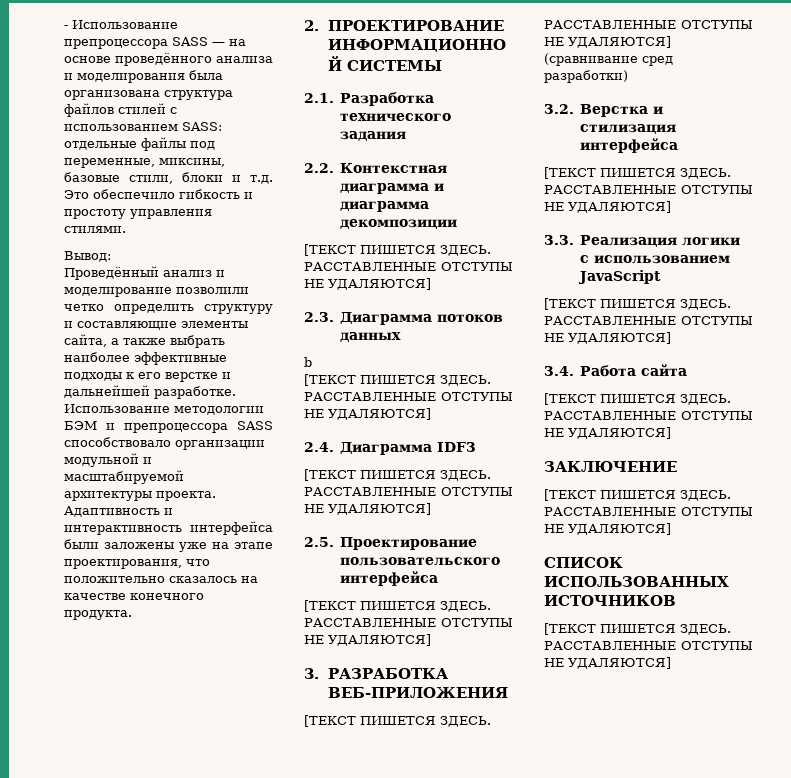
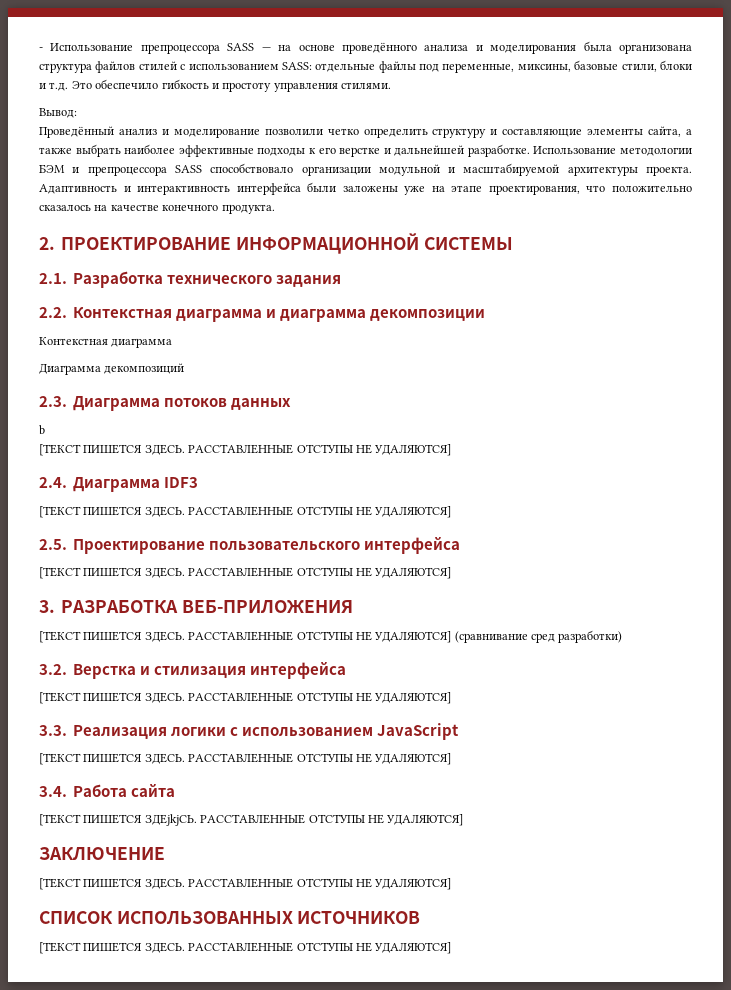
  2.2. Контекстная диаграмма и диаграмма декомпозиции
- [ТЕКСТ ПИШЕТСЯ ЗДЕСЬ. РАССТАВЛЕННЫЕ ОТСТУПЫ НЕ УДАЛЯЮТСЯ]
+ Контекстная диаграмма
+ Диаграмма декомпозиций
  3.4. Работа сайта
- [ТЕКСТ ПИШЕТСЯ ЗДЕСЬ.
+ [ТЕКСТ ПИШЕТСЯ ЗДЕjkjСЬ.

